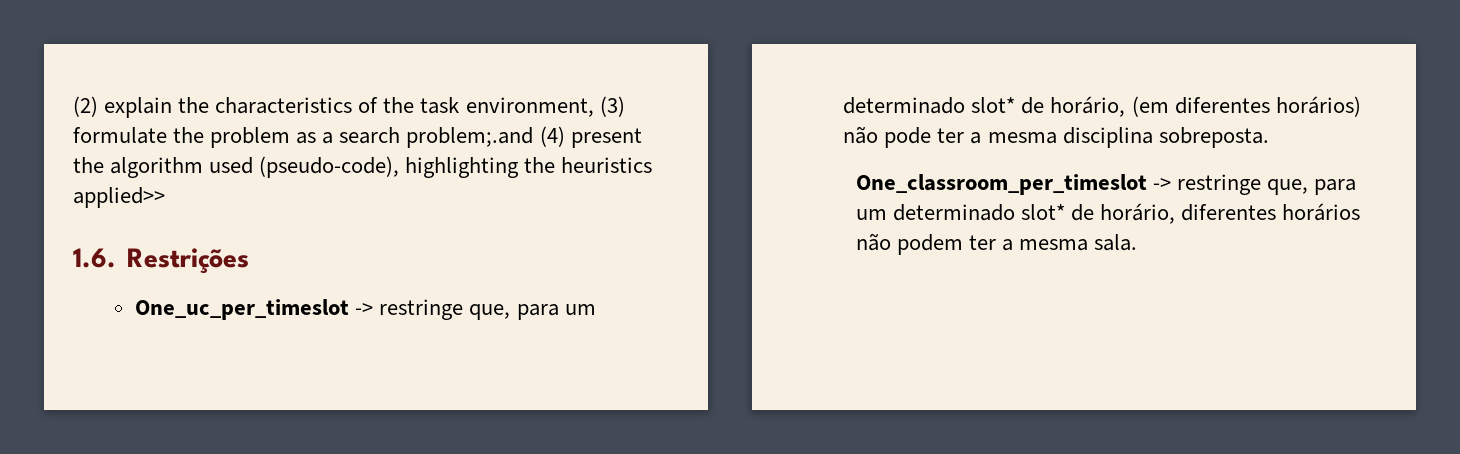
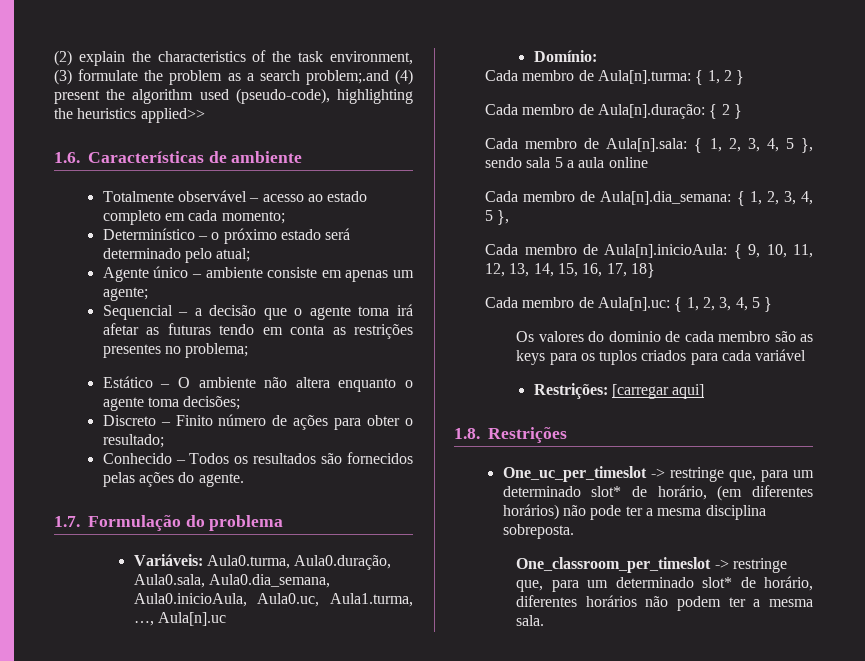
- 1.6. Restrições
+ 1.6. Características de ambiente
+ Totalmente observável – acesso ao estado completo em cada momento;
+ Determinístico – o próximo estado será determinado pelo atual;
+ Agente único – ambiente consiste em apenas um agente;
+ Sequencial – a decisão que o agente toma irá afetar as futuras tendo em conta as restrições presentes no problema;
+ Estático – O ambiente não altera enquanto o agente toma decisões;
+ Discreto – Finito número de ações para obter o resultado;
+ Conhecido – Todos os resultados são fornecidos pelas ações do agente.
+ 1.7. Formulação do problema
+ Variáveis: Aula0.turma, Aula0.duração, Aula0.sala, Aula0.dia_semana, Aula0.inicioAula, Aula0.uc, Aula1.turma, …, Aula[n].uc
+ Domínio:
+ Cada membro de Aula[n].turma: { 1, 2 }
+ Cada membro de Aula[n].duração: { 2 }
+ Cada membro de Aula[n].sala: { 1, 2, 3, 4, 5 }, sendo sala 5 a aula online
+ Cada membro de Aula[n].dia_semana: { 1, 2, 3, 4, 5 },
+ Cada membro de Aula[n].inicioAula: { 9, 10, 11, 12, 13, 14, 15, 16, 17, 18}
+ Cada membro de Aula[n].uc: { 1, 2, 3, 4, 5 }
+ Os valores do dominio de cada membro são as keys para os tuplos criados para cada variável
+ Restrições: [carregar aqui]
+ 1.8. Restrições

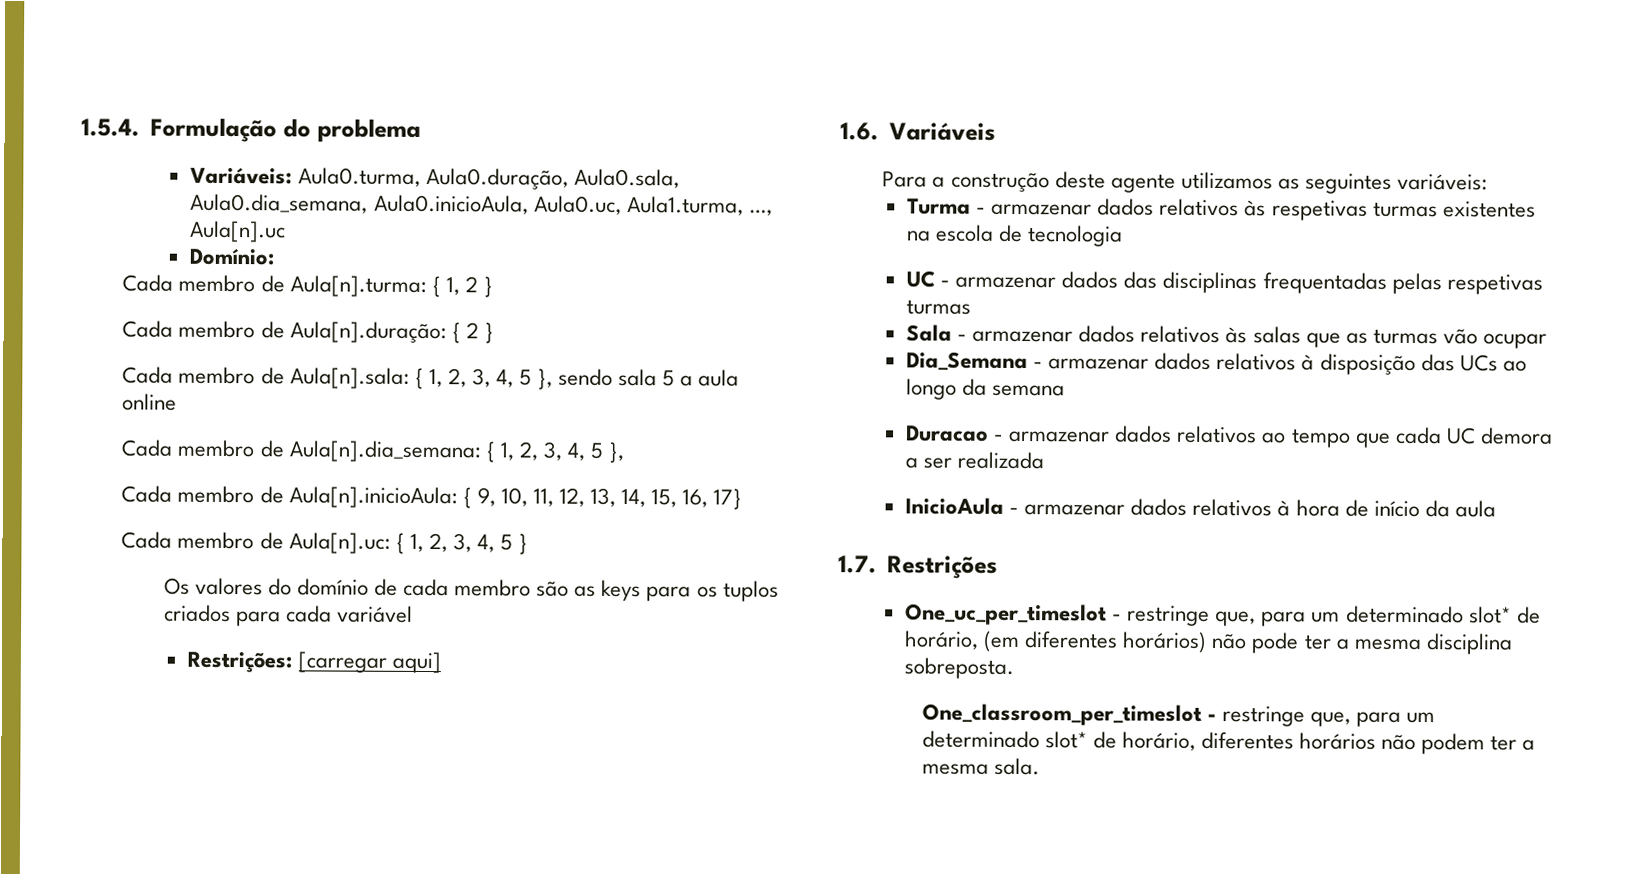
- (2) explain the characteristics of the task environment, (3) formulate the problem as a search problem;.and (4) present the algorithm used (pseudo-code), highlighting the heuristics applied>>
- 1.6. Características de ambiente
- Totalmente observável – acesso ao estado completo em cada momento;
- Determinístico – o próximo estado será determinado pelo atual;
- Agente único – ambiente consiste em apenas um agente;
- Sequencial – a decisão que o agente toma irá afetar as futuras tendo em conta as restrições presentes no problema;
- Estático – O ambiente não altera enquanto o agente toma decisões;
- Discreto – Finito número de ações para obter o resultado;
- Conhecido – Todos os resultados são fornecidos pelas ações do agente.
- 1.7. Formulação do problema
+ 1.5.4. Formulação do problema
- Cada membro de Aula[n].inicioAula: { 9, 10, 11, 12, 13, 14, 15, 16, 17, 18}
+ Cada membro de Aula[n].inicioAula: { 9, 10, 11, 12, 13, 14, 15, 16, 17}
- Os valores do dominio de cada membro são as keys para os tuplos criados para cada variável
+ Os valores do domínio de cada membro são as keys para os tuplos criados para cada variável
- 1.8. Restrições
+ 1.6. Variáveis
+ Para a construção deste agente utilizamos as seguintes variáveis:
+ Turma - armazenar dados relativos às respetivas turmas existentes na escola de tecnologia
+ UC - armazenar dados das disciplinas frequentadas pelas respetivas turmas
+ Sala - armazenar dados relativos às salas que as turmas vão ocupar
+ Dia_Semana - armazenar dados relativos à disposição das UCs ao longo da semana
+ Duracao - armazenar dados relativos ao tempo que cada UC demora a ser realizada
+ InicioAula - armazenar dados relativos à hora de início da aula
+ 1.7. Restrições
- One_uc_per_timeslot -> restringe que, para um determinado slot* de horário, (em diferentes horários) não pode ter a mesma disciplina sobreposta.
+ One_uc_per_timeslot - restringe que, para um determinado slot* de horário, (em diferentes horários) não pode ter a mesma disciplina sobreposta.
- One_classroom_per_timeslot -> restringe que, para um determinado slot* de horário, diferentes horários não podem ter a mesma sala.
+ One_classroom_per_timeslot - restringe que, para um determinado slot* de horário, diferentes horários não podem ter a mesma sala.

